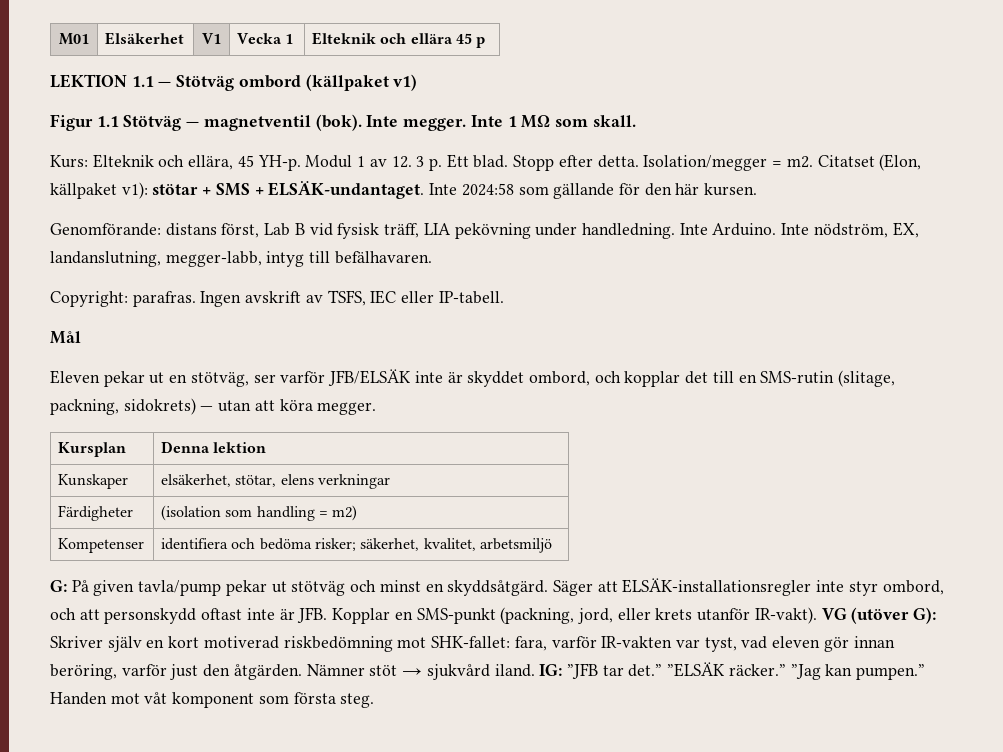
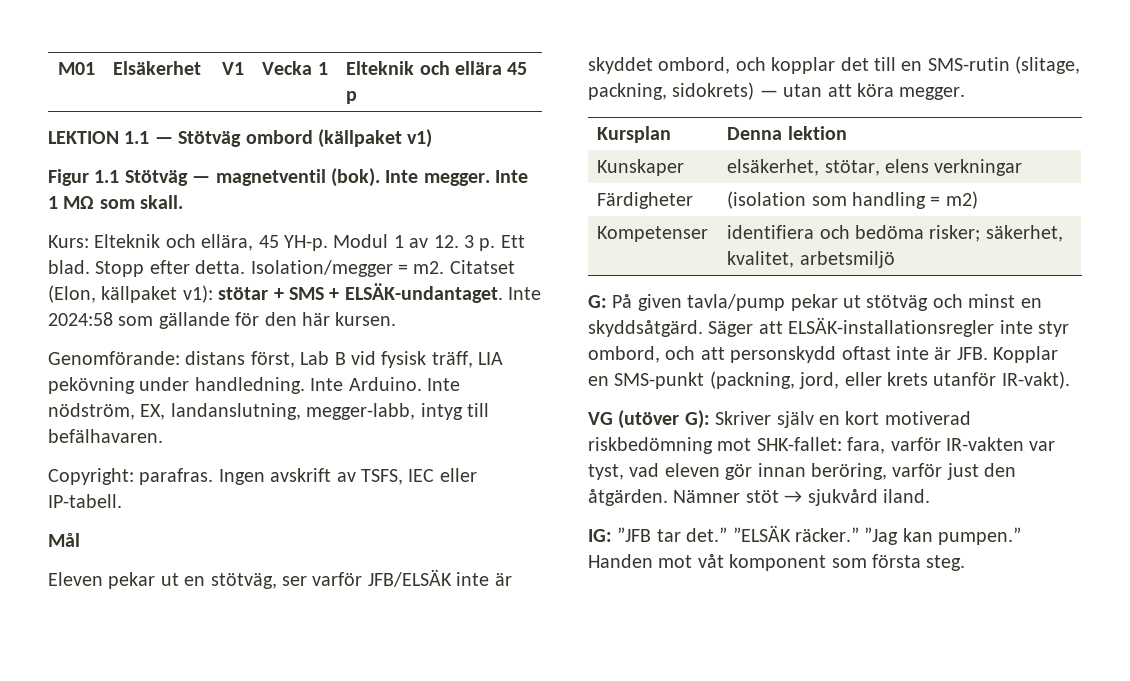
- Säger att ELSÄK-installationsregler inte styr ombord, och att personskydd oftast inte är JFB. Kopplar en SMS-punkt (packning, jord, eller krets utanför IR-vakt). VG (utöver G): Skriver själv en kort motiverad riskbedömning mot SHK-fallet: fara, varför IR-vakten var tyst, vad eleven gör innan beröring, varför just den åtgärden.
+ Säger att ELSÄK-installationsregler inte styr ombord, och att personskydd oftast inte är JFB. Kopplar en SMS-punkt (packning, jord, eller krets utanför IR-vakt).
+ VG (utöver G): Skriver själv en kort motiverad riskbedömning mot SHK-fallet: fara, varför IR-vakten var tyst, vad eleven gör innan beröring, varför just den åtgärden.
- Nämner stöt → sjukvård iland. IG: ”JFB tar det.” ”ELSÄK räcker.” ”Jag kan pumpen.”
+ Nämner stöt → sjukvård iland.
+ IG: ”JFB tar det.” ”ELSÄK räcker.” ”Jag kan pumpen.”

